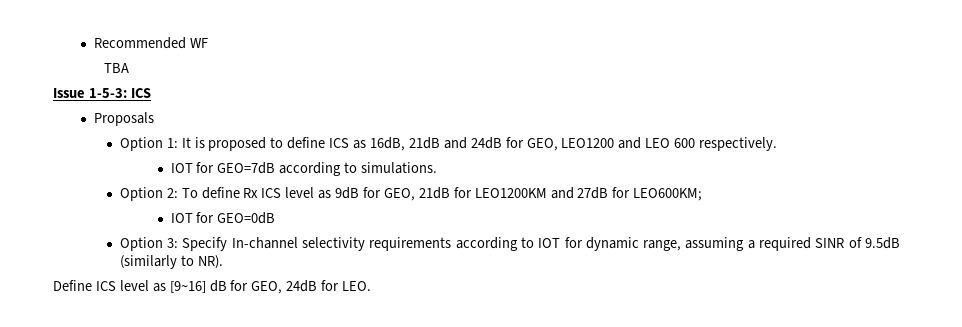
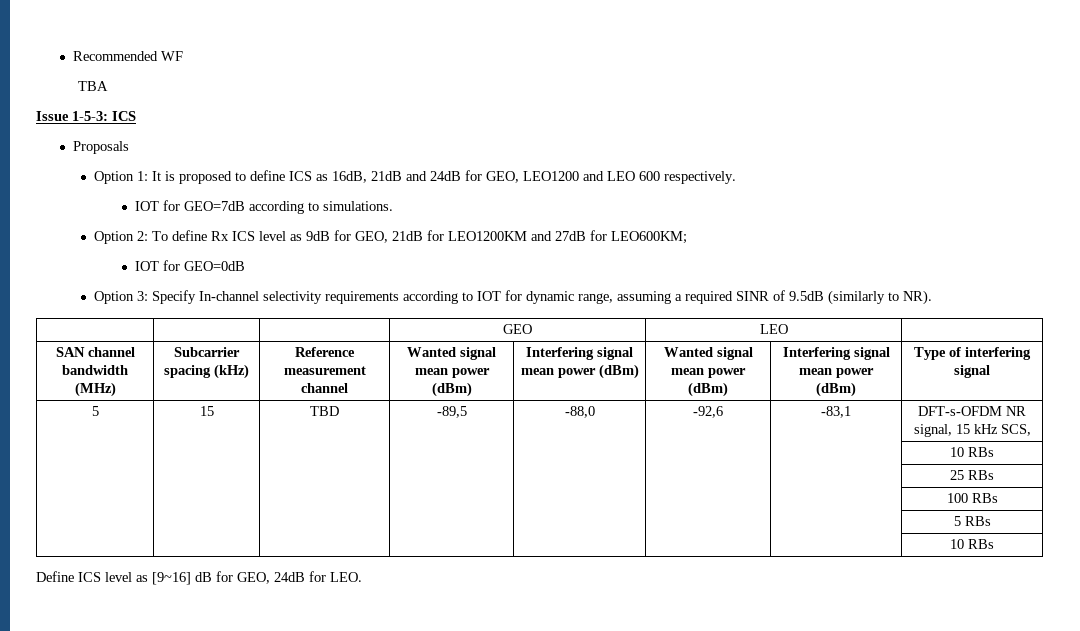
+ | | | GEO | LEO |
+ SAN channel bandwidth (MHz) | Subcarrier spacing (kHz) | Reference measurement channel | Wanted signal mean power (dBm) | Interfering signal mean power (dBm) | Wanted signal mean power (dBm) | Interfering signal mean power (dBm) | Type of interfering signal
+ 5 | 15 | TBD | -89,5 | -88,0 | -92,6 | -83,1 | DFT-s-OFDM NR signal, 15 kHz SCS,
+ | | | | | | | 10 RBs
+ | | | | | | | 25 RBs
+ | | | | | | | 100 RBs
+ | | | | | | | 5 RBs
+ | | | | | | | 10 RBs

